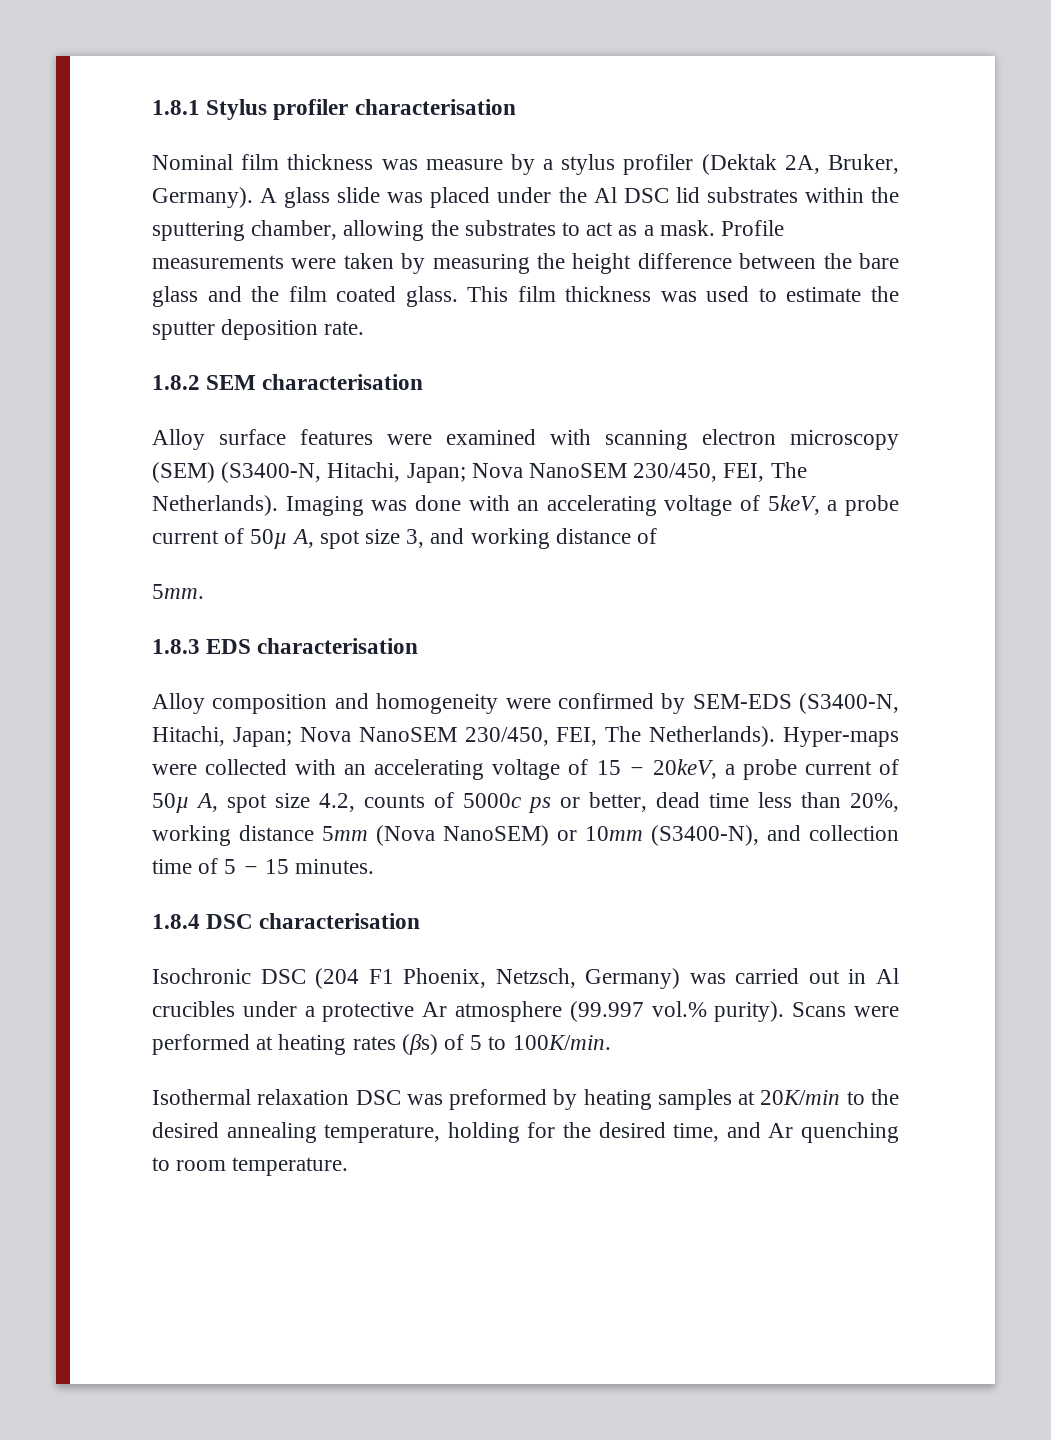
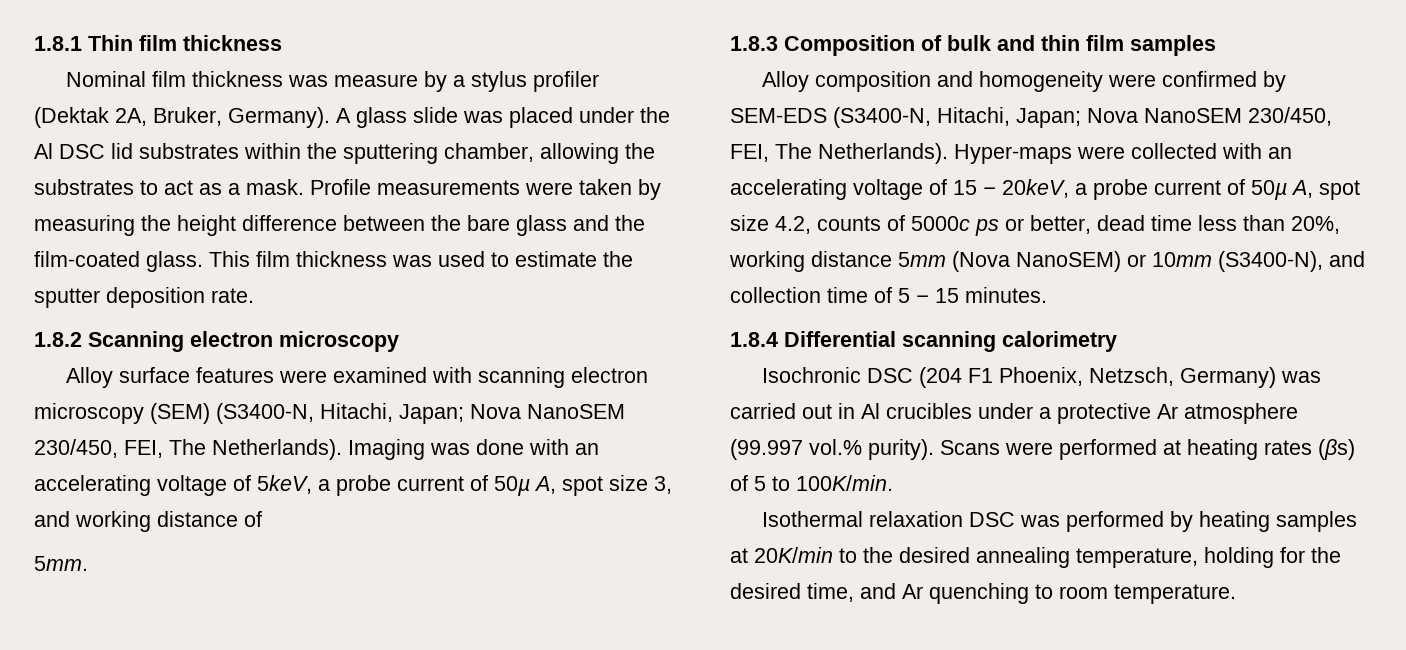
- 1.8.1 Stylus profiler characterisation
+ 1.8.1 Thin film thickness
- Profile measurements were taken by measuring the height difference between the bare glass and the film coated glass.
+ Profile measurements were taken by measuring the height difference between the bare glass and the film-coated glass.
- 1.8.2 SEM characterisation
+ 1.8.2 Scanning electron microscopy
- 1.8.3 EDS characterisation
+ 1.8.3 Composition of bulk and thin film samples
- 1.8.4 DSC characterisation
+ 1.8.4 Differential scanning calorimetry
- Isothermal relaxation DSC was preformed by heating samples at 20K/min to the desired annealing temperature, holding for the desired time, and Ar quenching to room temperature.
+ Isothermal relaxation DSC was performed by heating samples at 20K/min to the desired annealing temperature, holding for the desired time, and Ar quenching to room temperature.

